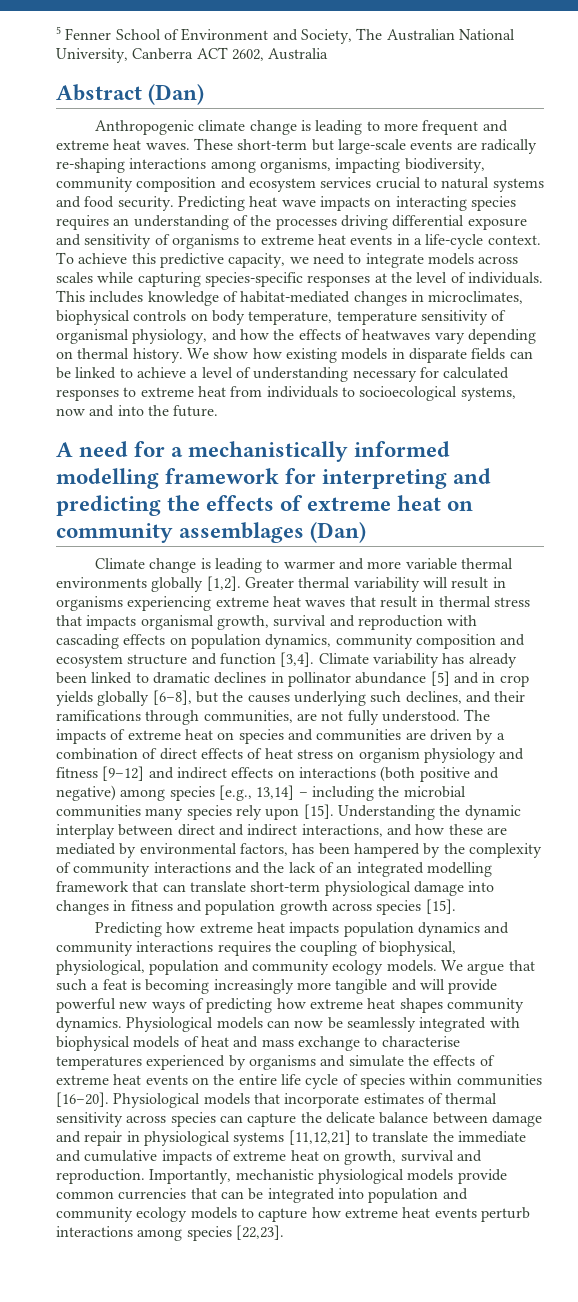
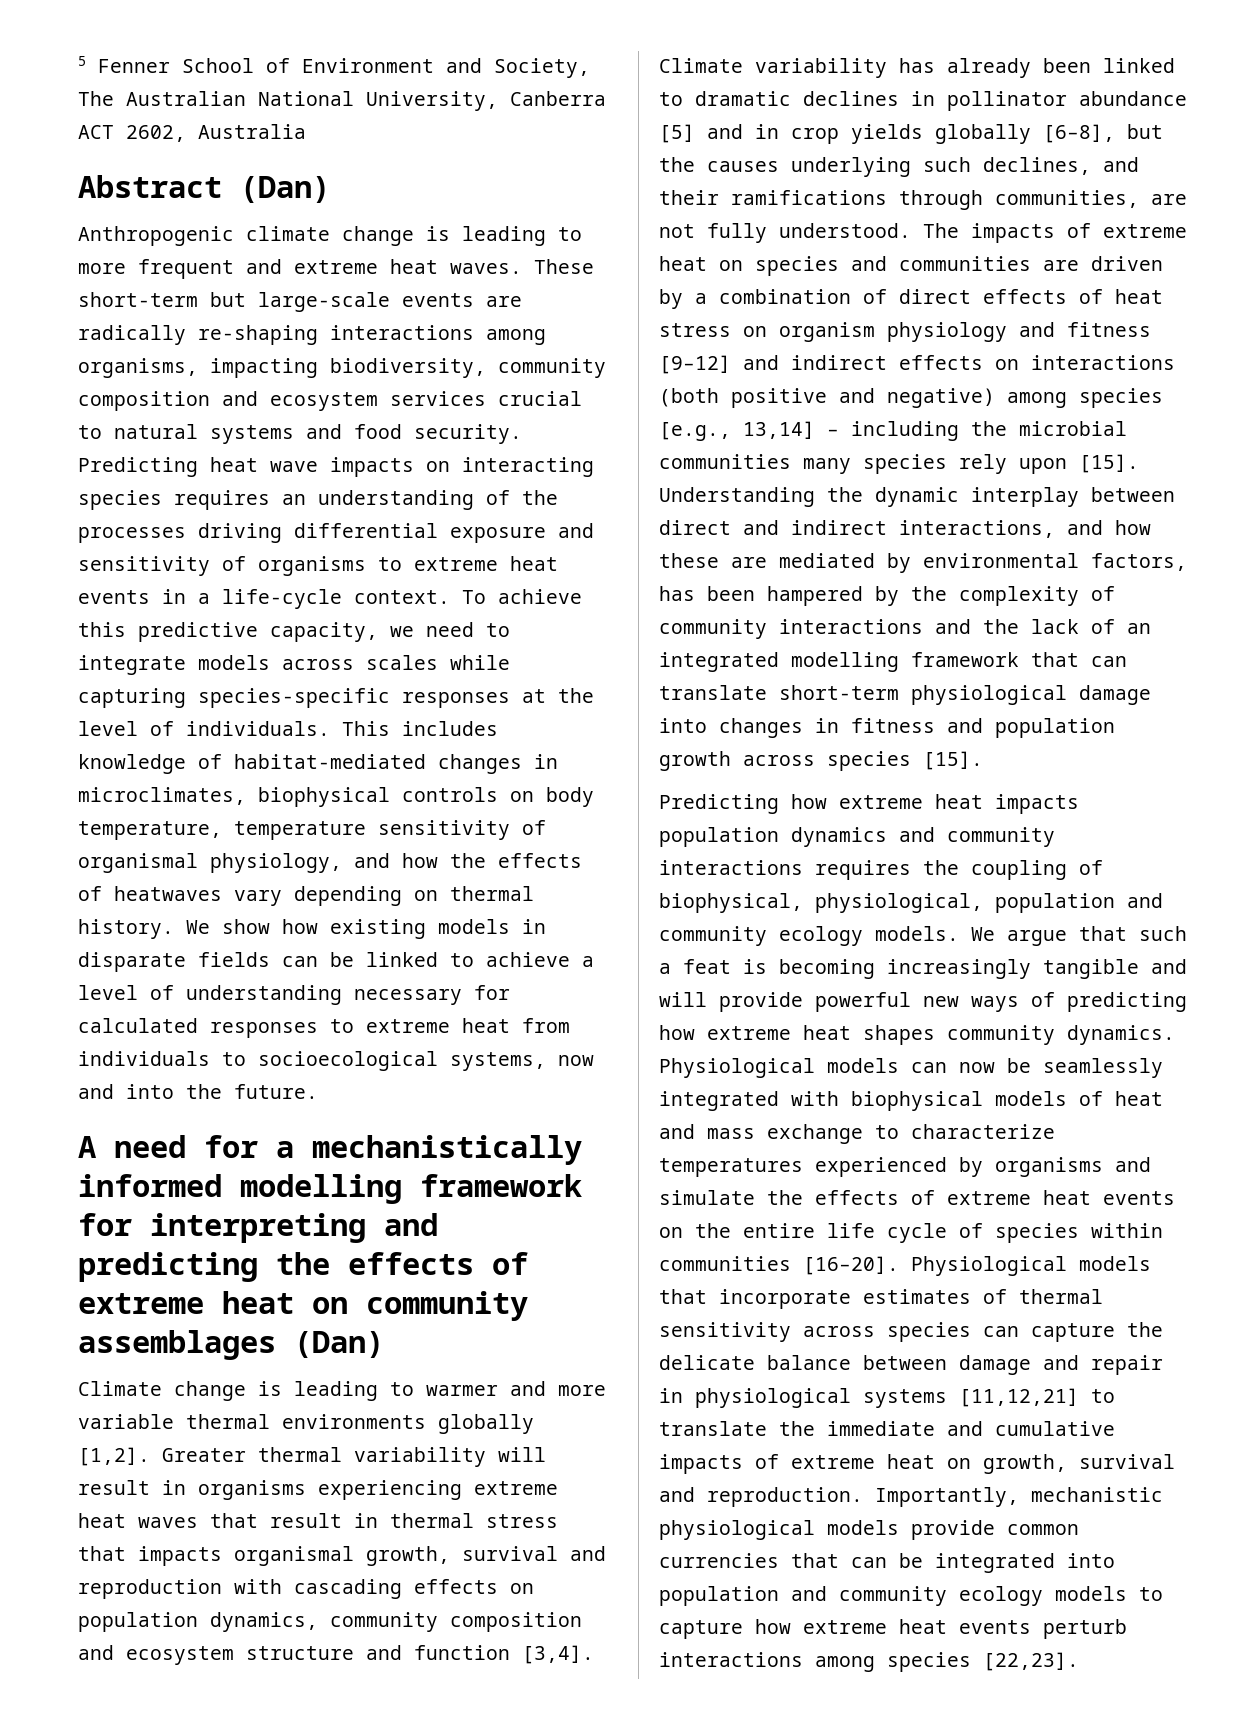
- We argue that such a feat is becoming increasingly more tangible and will provide powerful new ways of predicting how extreme heat shapes community dynamics.
+ We argue that such a feat is becoming increasingly tangible and will provide powerful new ways of predicting how extreme heat shapes community dynamics.
- Physiological models can now be seamlessly integrated with biophysical models of heat and mass exchange to characterise temperatures experienced by organisms and simulate the effects of extreme heat events on the entire life cycle of species within communities [16–20].
+ Physiological models can now be seamlessly integrated with biophysical models of heat and mass exchange to characterize temperatures experienced by organisms and simulate the effects of extreme heat events on the entire life cycle of species within communities [16–20].

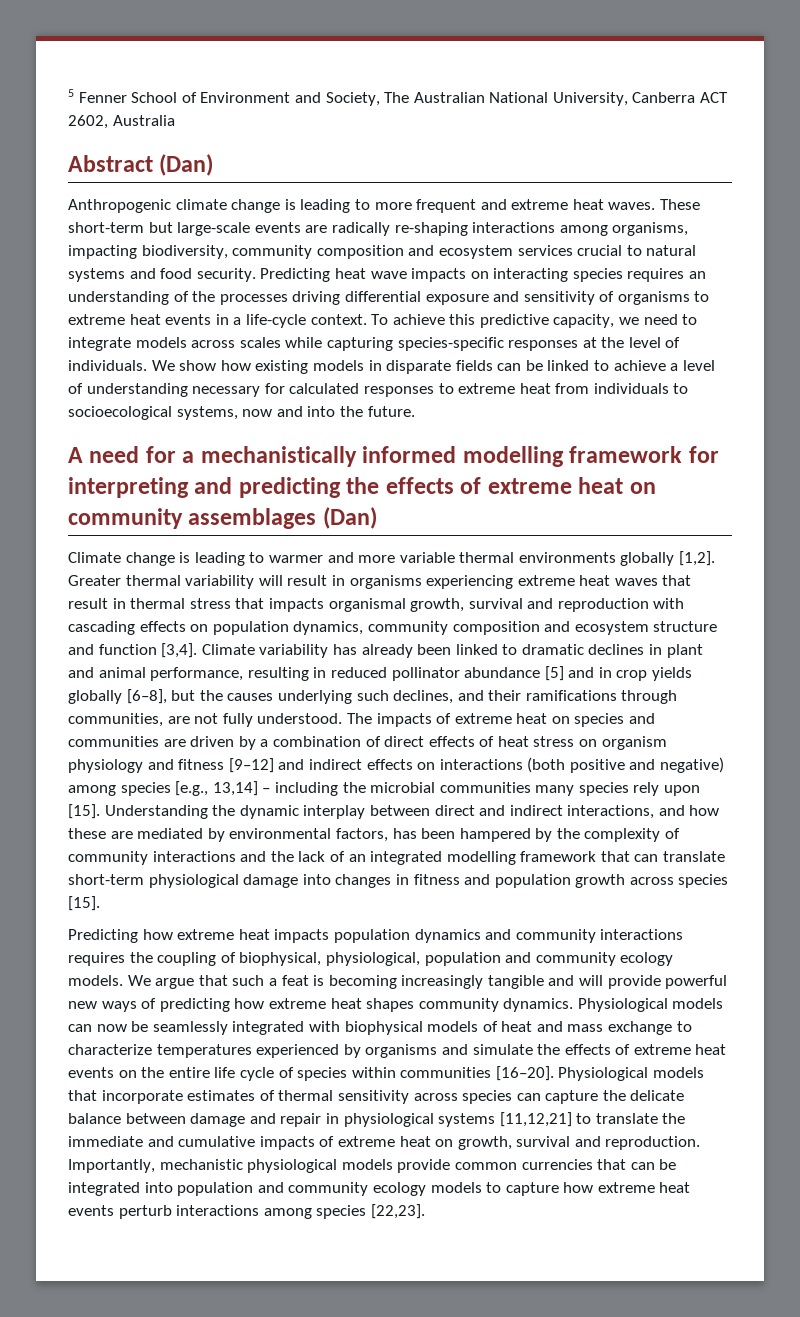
- This includes knowledge of habitat-mediated changes in microclimates, biophysical controls on body temperature, temperature sensitivity of organismal physiology, and how the effects of heatwaves vary depending on thermal history.
- Climate variability has already been linked to dramatic declines in pollinator abundance [5] and in crop yields globally [6–8], but the causes underlying such declines, and their ramifications through communities, are not fully understood.
+ Climate variability has already been linked to dramatic declines in plant and animal performance, resulting in reduced pollinator abundance [5] and in crop yields globally [6–8], but the causes underlying such declines, and their ramifications through communities, are not fully understood.

